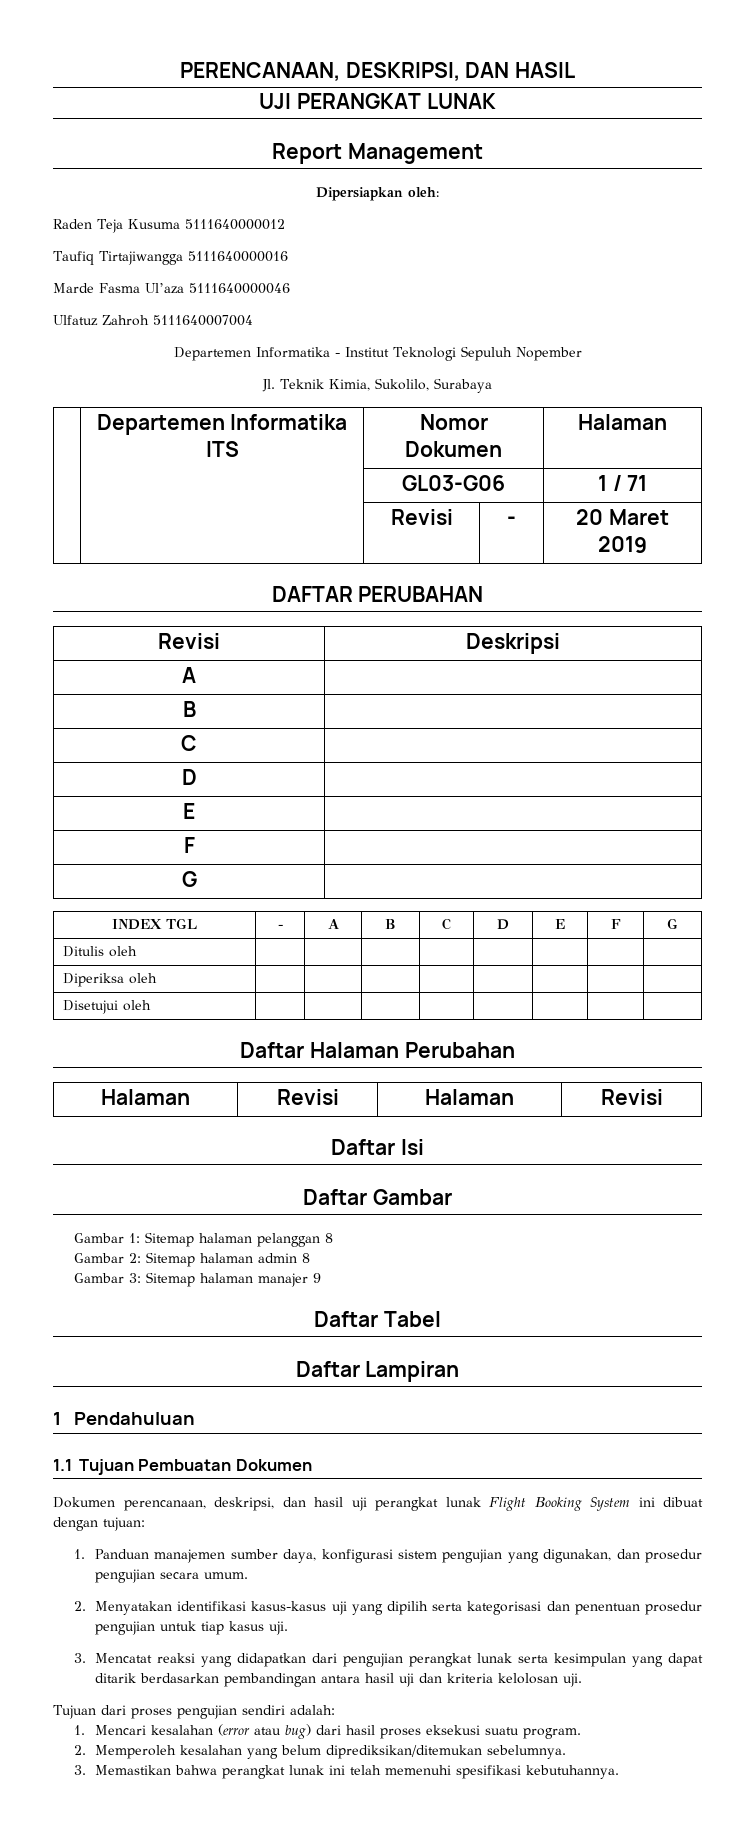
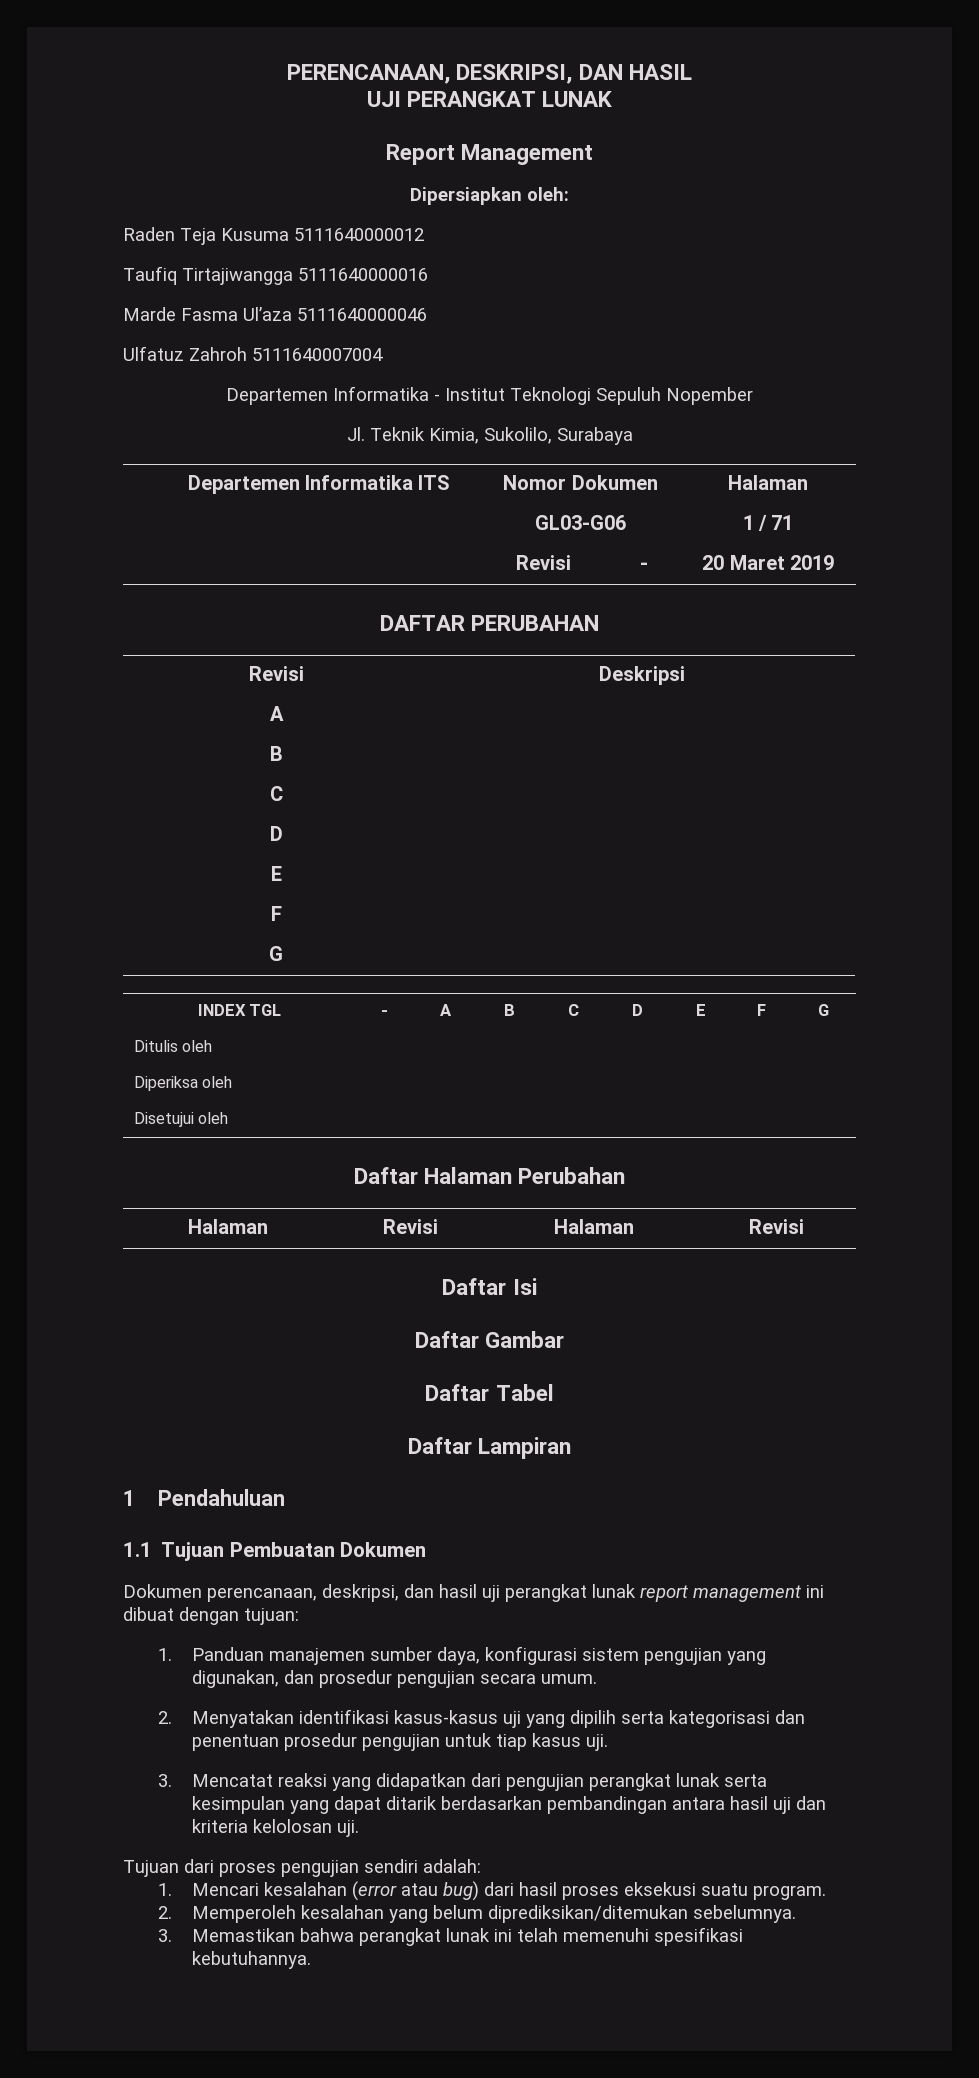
- Gambar 1: Sitemap halaman pelanggan 8
- Gambar 2: Sitemap halaman admin 8
- Gambar 3: Sitemap halaman manajer 9
- Dokumen perencanaan, deskripsi, dan hasil uji perangkat lunak Flight Booking System ini dibuat dengan tujuan:
+ Dokumen perencanaan, deskripsi, dan hasil uji perangkat lunak report management ini dibuat dengan tujuan:

